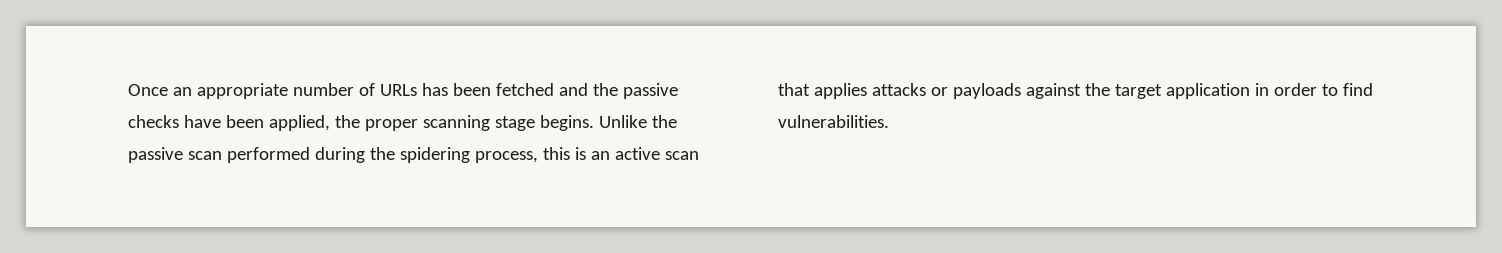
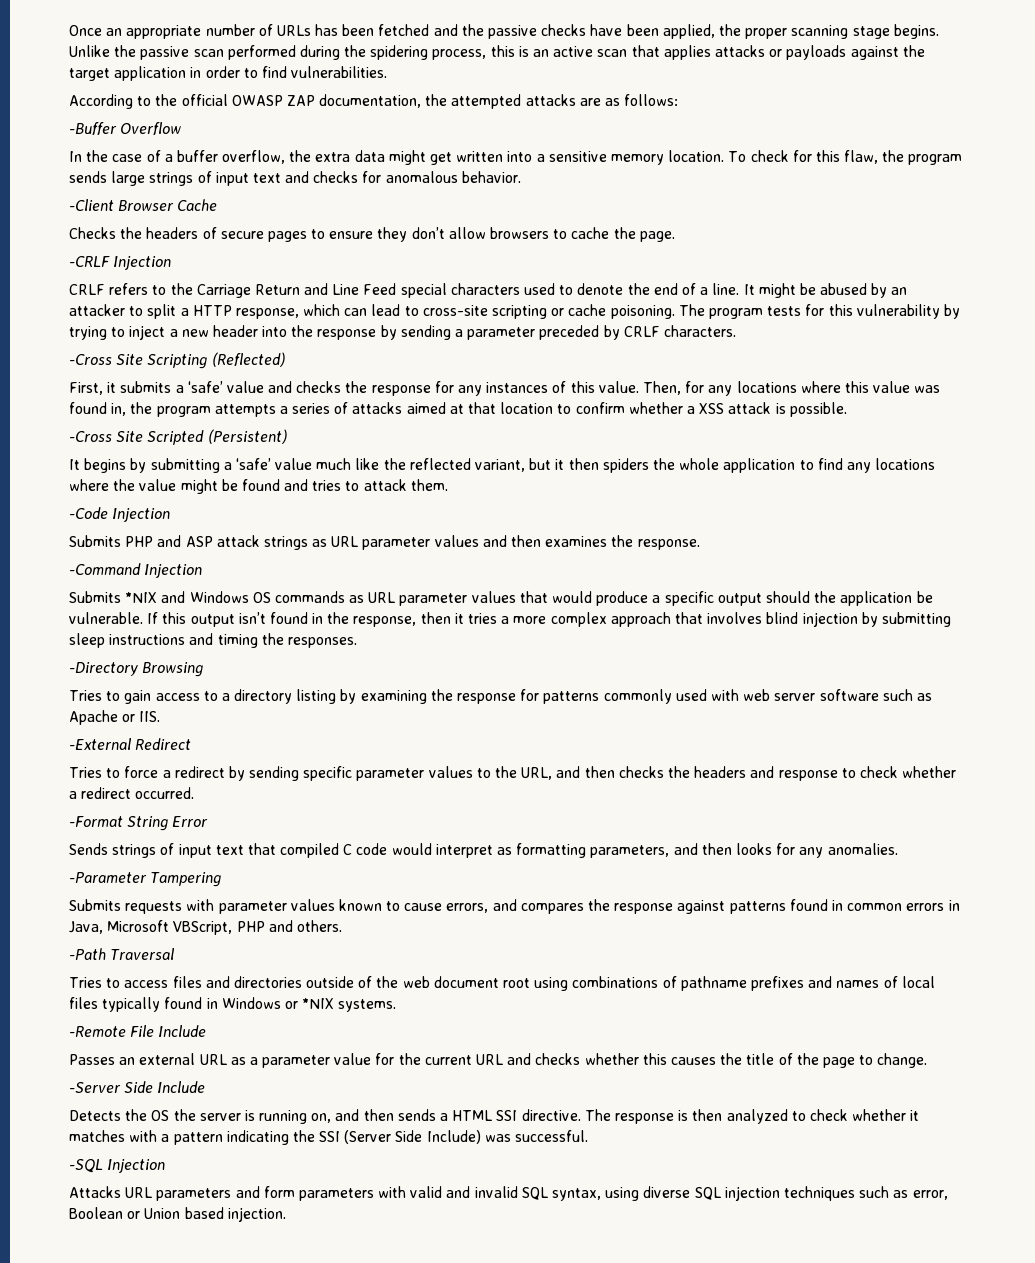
+ According to the official OWASP ZAP documentation, the attempted attacks are as follows:
+ -Buffer Overflow
+ In the case of a buffer overflow, the extra data might get written into a sensitive memory location. To check for this flaw, the program sends large strings of input text and checks for anomalous behavior.
+ -Client Browser Cache
+ Checks the headers of secure pages to ensure they don’t allow browsers to cache the page.
+ -CRLF Injection
+ CRLF refers to the Carriage Return and Line Feed special characters used to denote the end of a line. It might be abused by an attacker to split a HTTP response, which can lead to cross-site scripting or cache poisoning. The program tests for this vulnerability by trying to inject a new header into the response by sending a parameter preceded by CRLF characters.
+ -Cross Site Scripting (Reflected)
+ First, it submits a ‘safe’ value and checks the response for any instances of this value. Then, for any locations where this value was found in, the program attempts a series of attacks aimed at that location to confirm whether a XSS attack is possible.
+ -Cross Site Scripted (Persistent)
+ It begins by submitting a ‘safe’ value much like the reflected variant, but it then spiders the whole application to find any locations where the value might be found and tries to attack them.
+ -Code Injection
+ Submits PHP and ASP attack strings as URL parameter values and then examines the response.
+ -Command Injection
+ Submits *NIX and Windows OS commands as URL parameter values that would produce a specific output should the application be vulnerable. If this output isn’t found in the response, then it tries a more complex approach that involves blind injection by submitting sleep instructions and timing the responses.
+ -Directory Browsing
+ Tries to gain access to a directory listing by examining the response for patterns commonly used with web server software such as Apache or IIS.
+ -External Redirect
+ Tries to force a redirect by sending specific parameter values to the URL, and then checks the headers and response to check whether a redirect occurred.
+ -Format String Error
+ Sends strings of input text that compiled C code would interpret as formatting parameters, and then looks for any anomalies.
+ -Parameter Tampering
+ Submits requests with parameter values known to cause errors, and compares the response against patterns found in common errors in Java, Microsoft VBScript, PHP and others.
+ -Path Traversal
+ Tries to access files and directories outside of the web document root using combinations of pathname prefixes and names of local files typically found in Windows or *NIX systems.
+ -Remote File Include
+ Passes an external URL as a parameter value for the current URL and checks whether this causes the title of the page to change.
+ -Server Side Include
+ Detects the OS the server is running on, and then sends a HTML SSI directive. The response is then analyzed to check whether it matches with a pattern indicating the SSI (Server Side Include) was successful.
+ -SQL Injection
+ Attacks URL parameters and form parameters with valid and invalid SQL syntax, using diverse SQL injection techniques such as error, Boolean or Union based injection.

